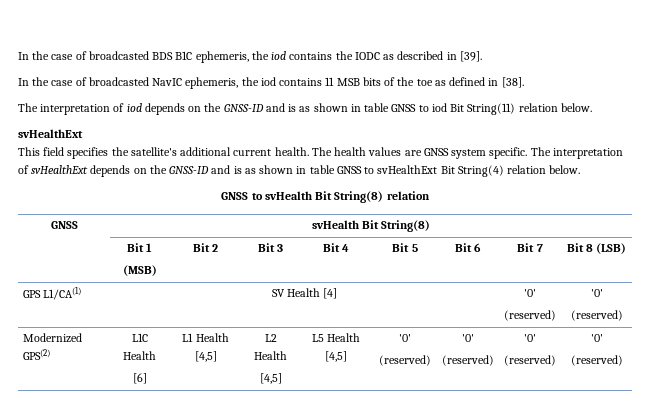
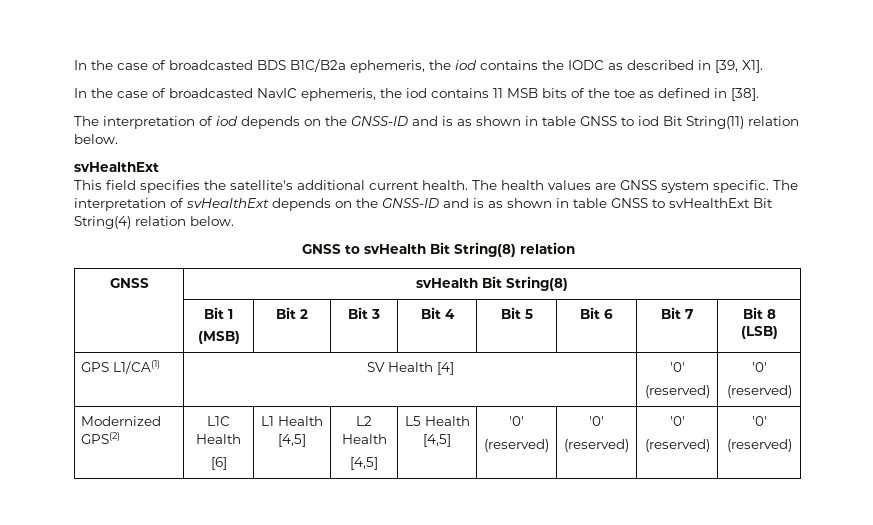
- In the case of broadcasted BDS B1C ephemeris, the iod contains the IODC as described in [39].
+ In the case of broadcasted BDS B1C/B2a ephemeris, the iod contains the IODC as described in [39, X1].

